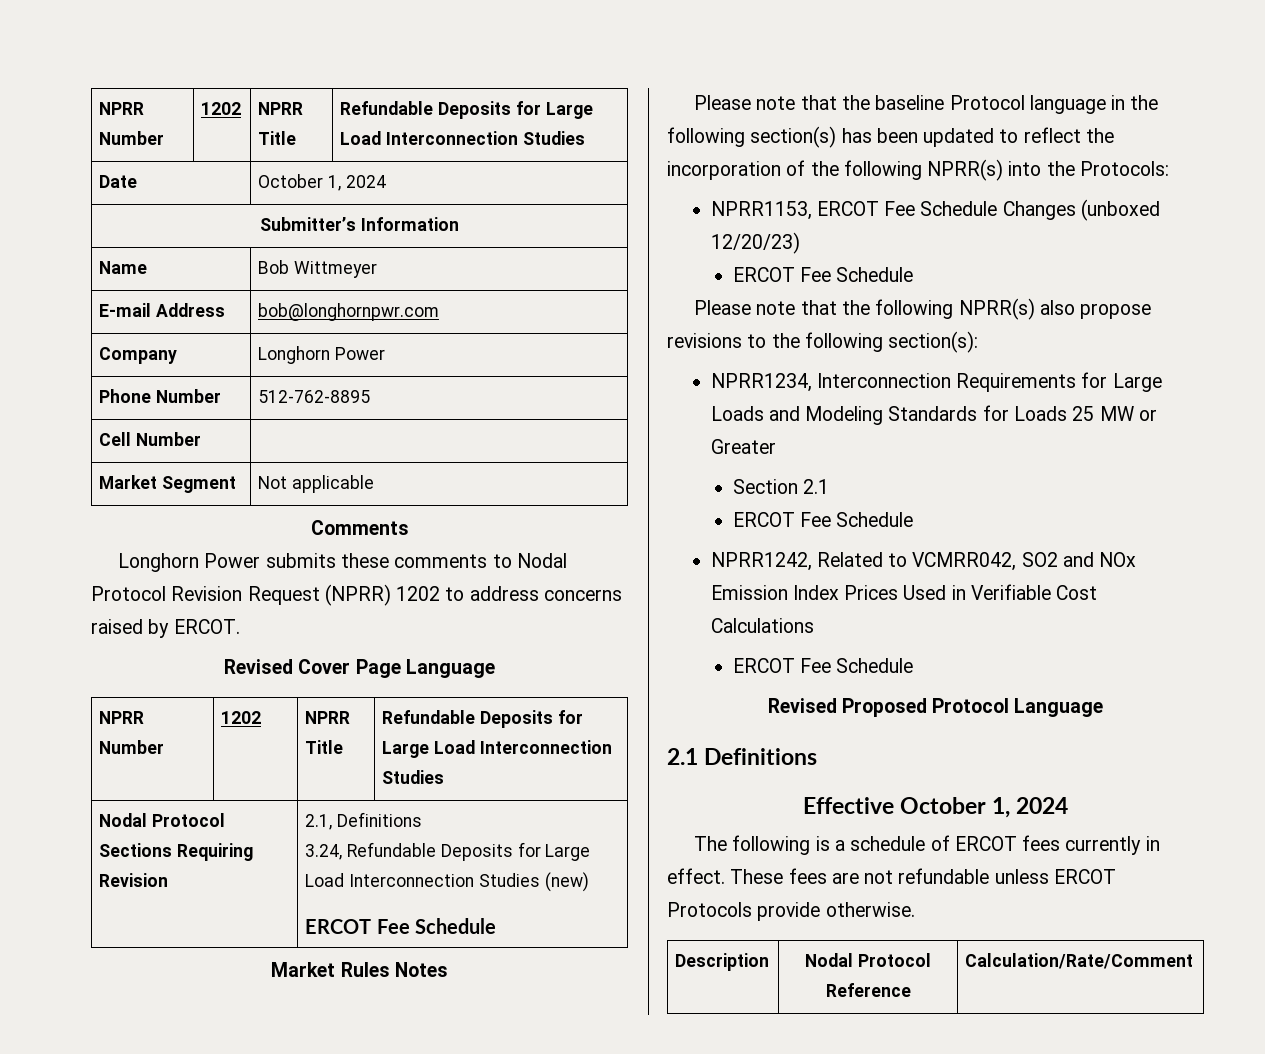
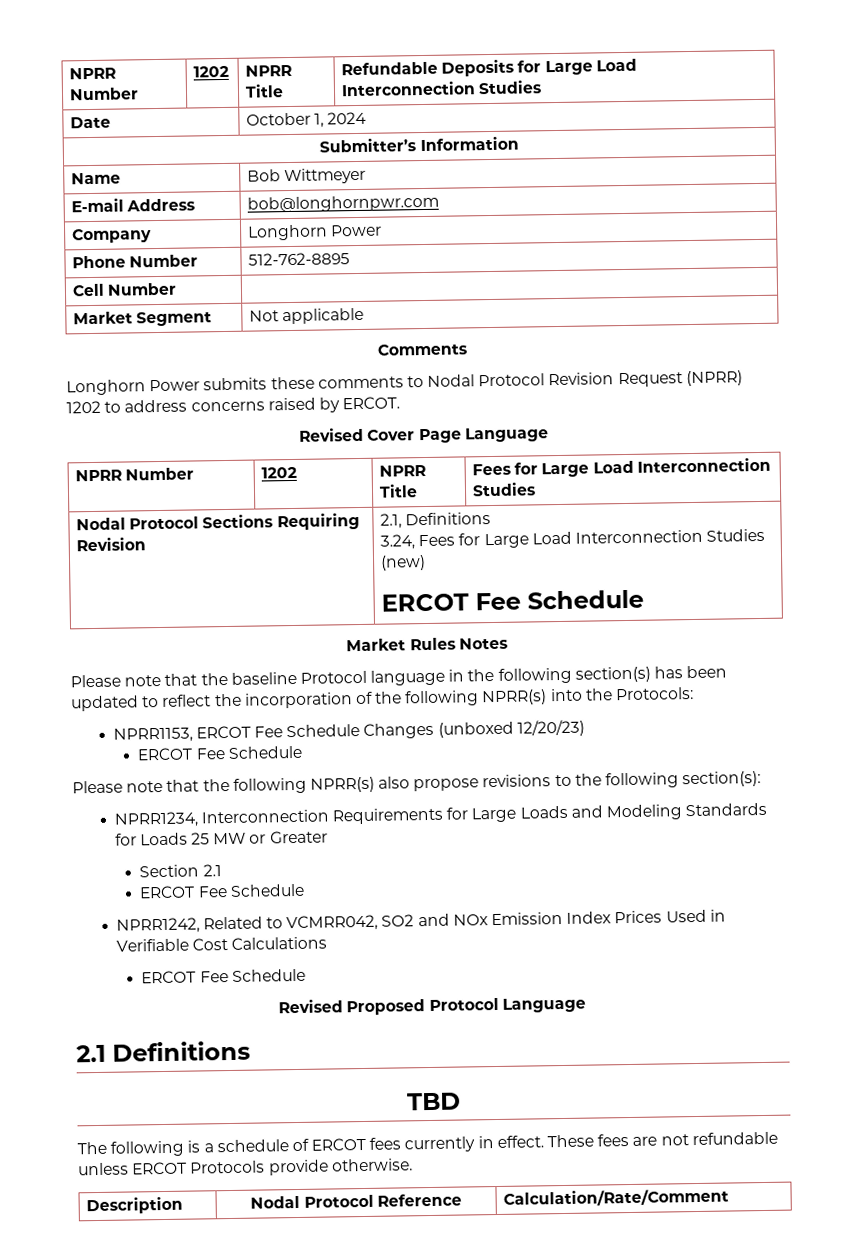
  Revised Cover Page Language
- NPRR Number | 1202 | NPRR Title | Refundable Deposits for Large Load Interconnection Studies
+ NPRR Number | 1202 | NPRR Title | Fees for Large Load Interconnection Studies
  Nodal Protocol Sections Requiring Revision | 2.1, Definitions
- 3.24, Refundable Deposits for Large Load Interconnection Studies (new)
+ 3.24, Fees for Large Load Interconnection Studies (new)
- Effective October 1, 2024
+ TBD

